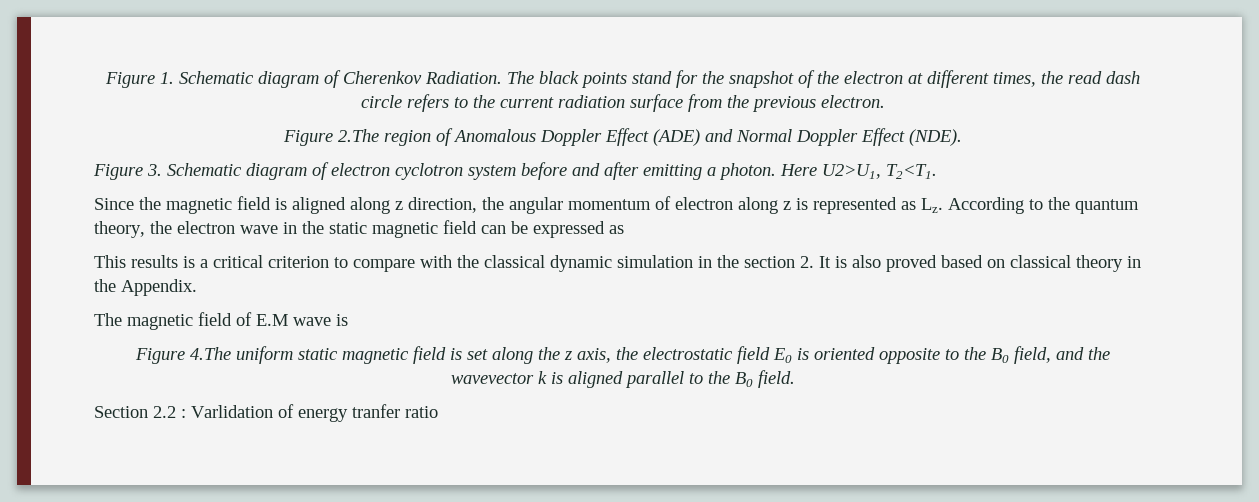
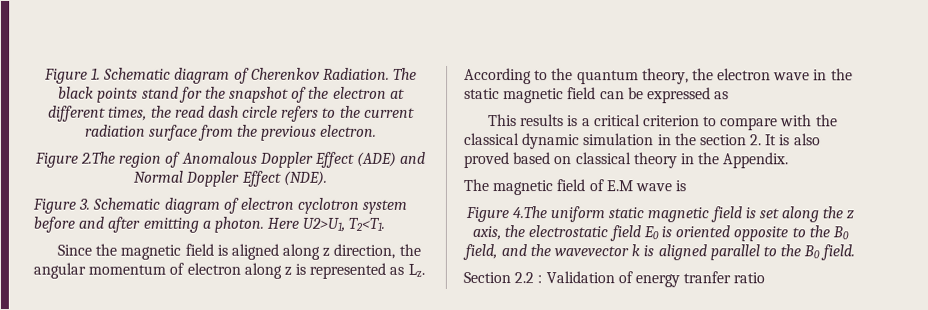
- Section 2.2 : Varlidation of energy tranfer ratio
+ Section 2.2 : Validation of energy tranfer ratio

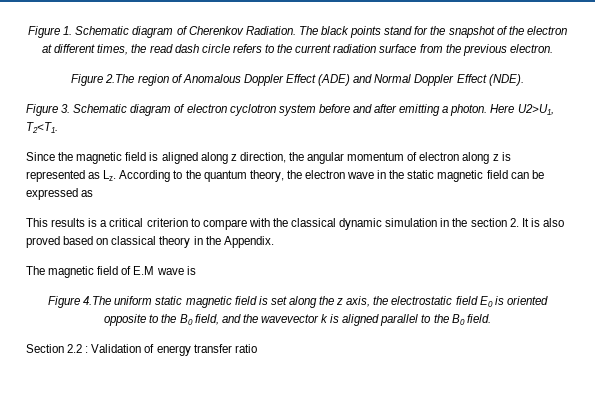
- Section 2.2 : Validation of energy tranfer ratio
+ Section 2.2 : Validation of energy transfer ratio

